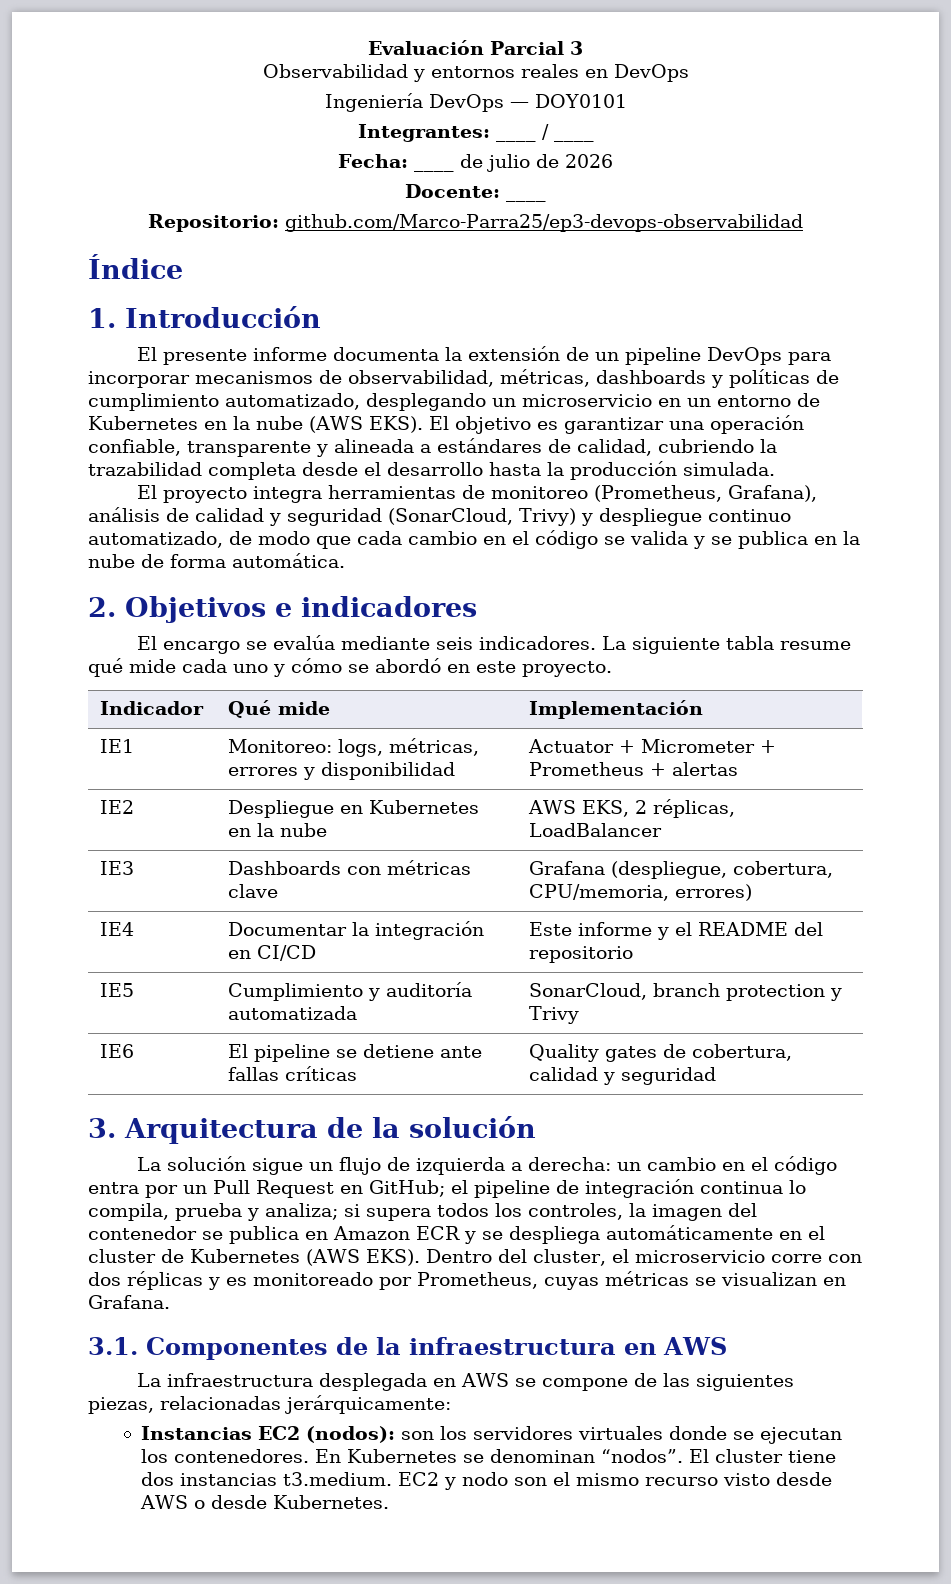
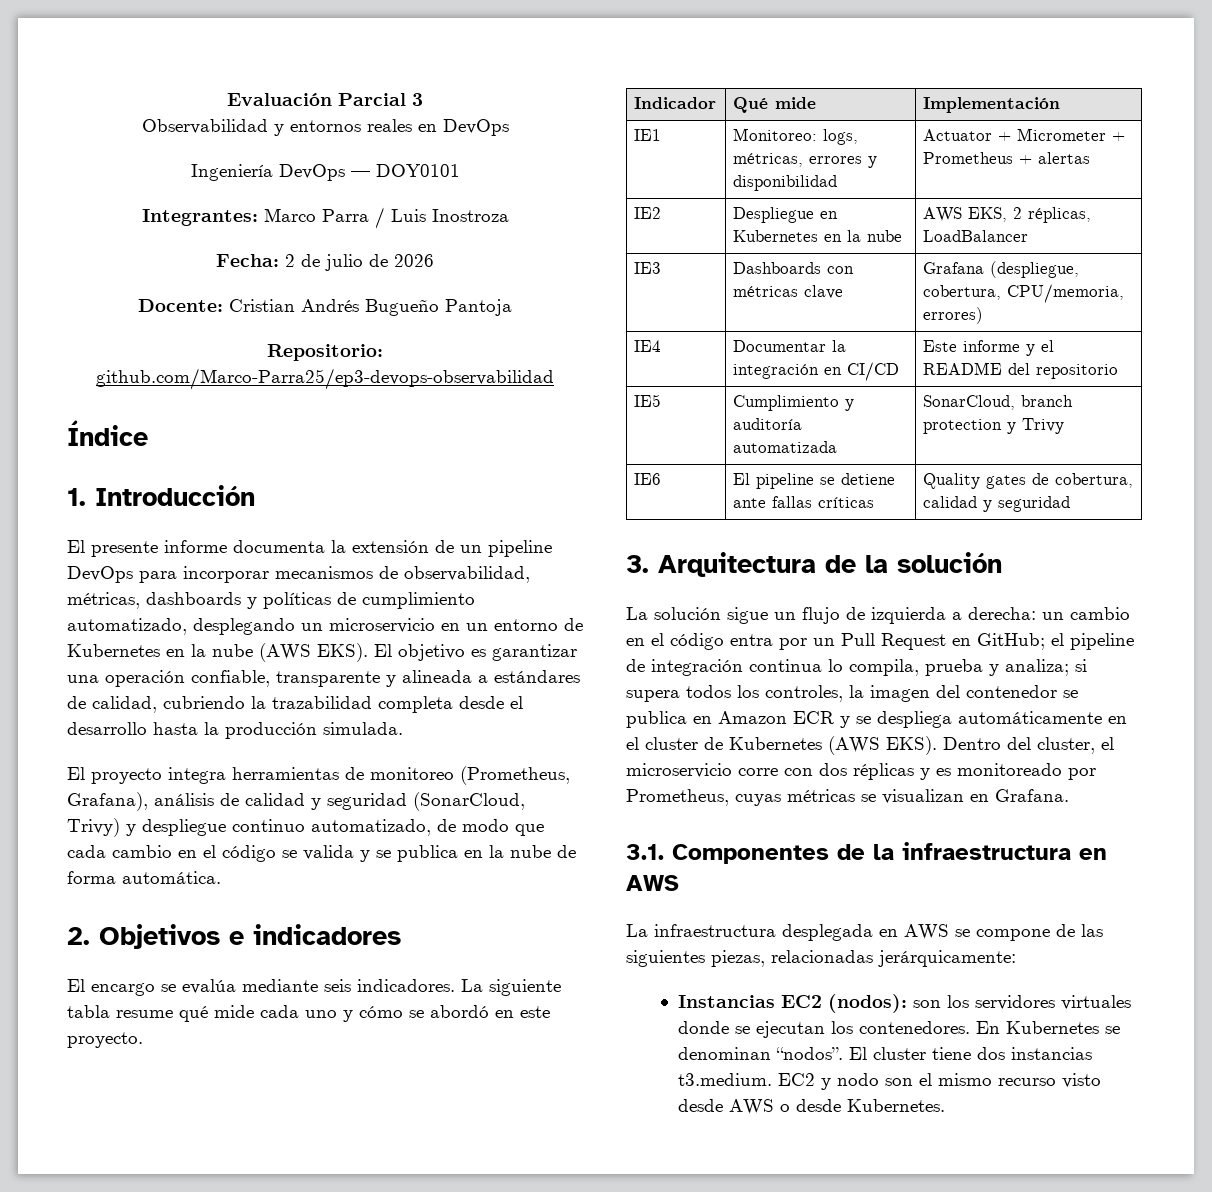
- Integrantes: ____ / ____
+ Integrantes: Marco Parra / Luis Inostroza
- Fecha: ____ de julio de 2026
+ Fecha: 2 de julio de 2026
- Docente: ____
+ Docente: Cristian Andrés Bugueño Pantoja

